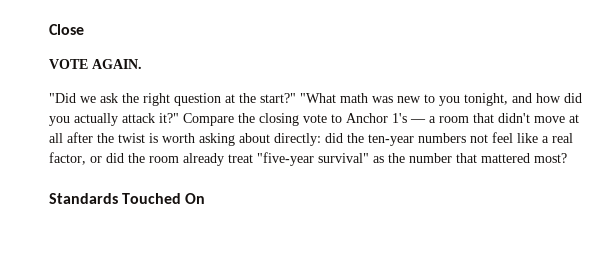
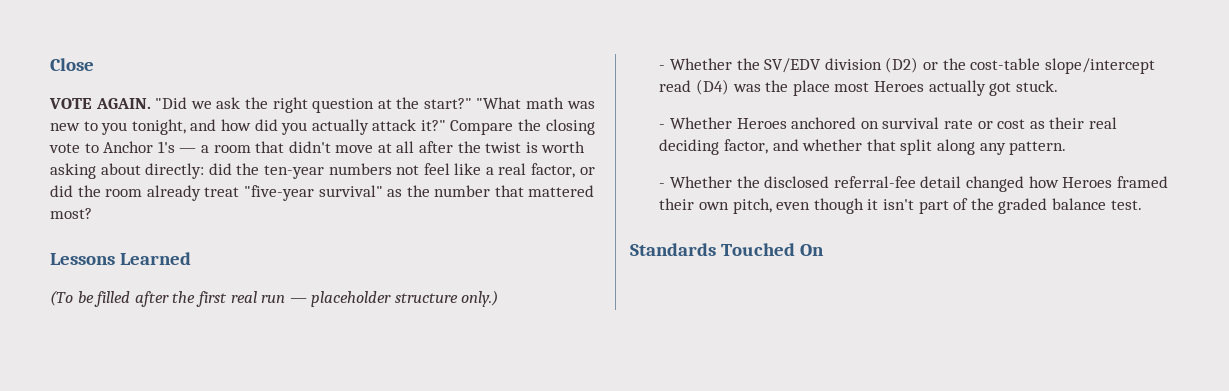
- VOTE AGAIN.
- "Did we ask the right question at the start?"
+ VOTE AGAIN. "Did we ask the right question at the start?"
+ Lessons Learned
+ (To be filled after the first real run — placeholder structure only.)
+ - Whether the SV/EDV division (D2) or the cost-table slope/intercept read (D4) was the place most Heroes actually got stuck.
+ - Whether Heroes anchored on survival rate or cost as their real deciding factor, and whether that split along any pattern.
+ - Whether the disclosed referral-fee detail changed how Heroes framed their own pitch, even though it isn't part of the graded balance test.

